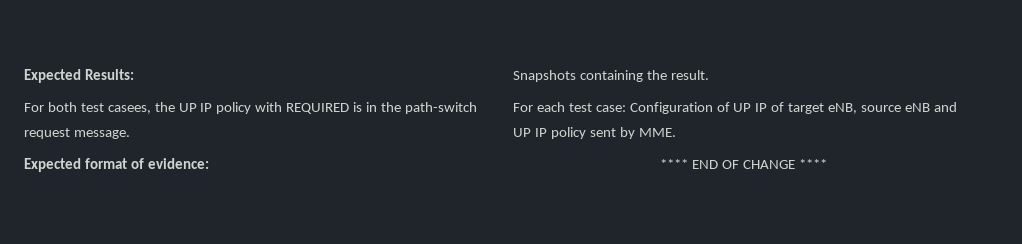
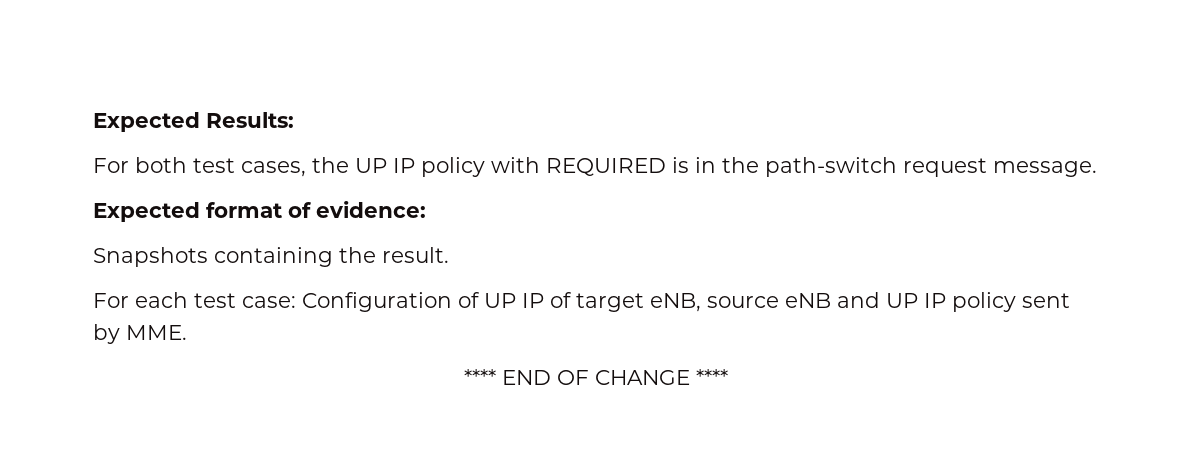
- For both test casees, the UP IP policy with REQUIRED is in the path-switch request message.
+ For both test cases, the UP IP policy with REQUIRED is in the path-switch request message.

